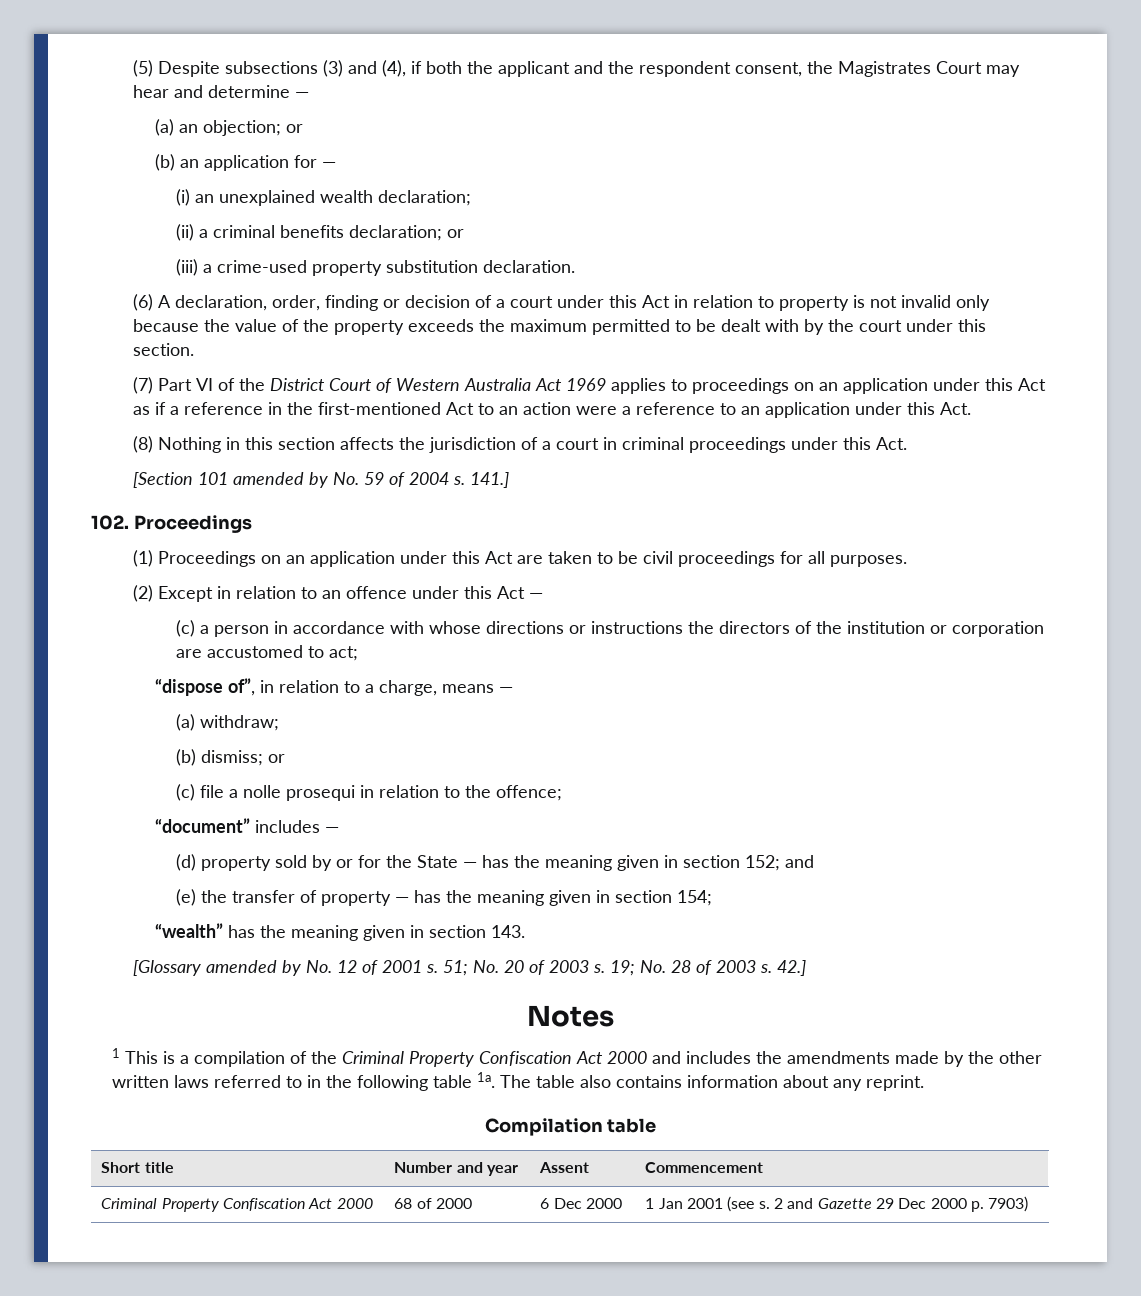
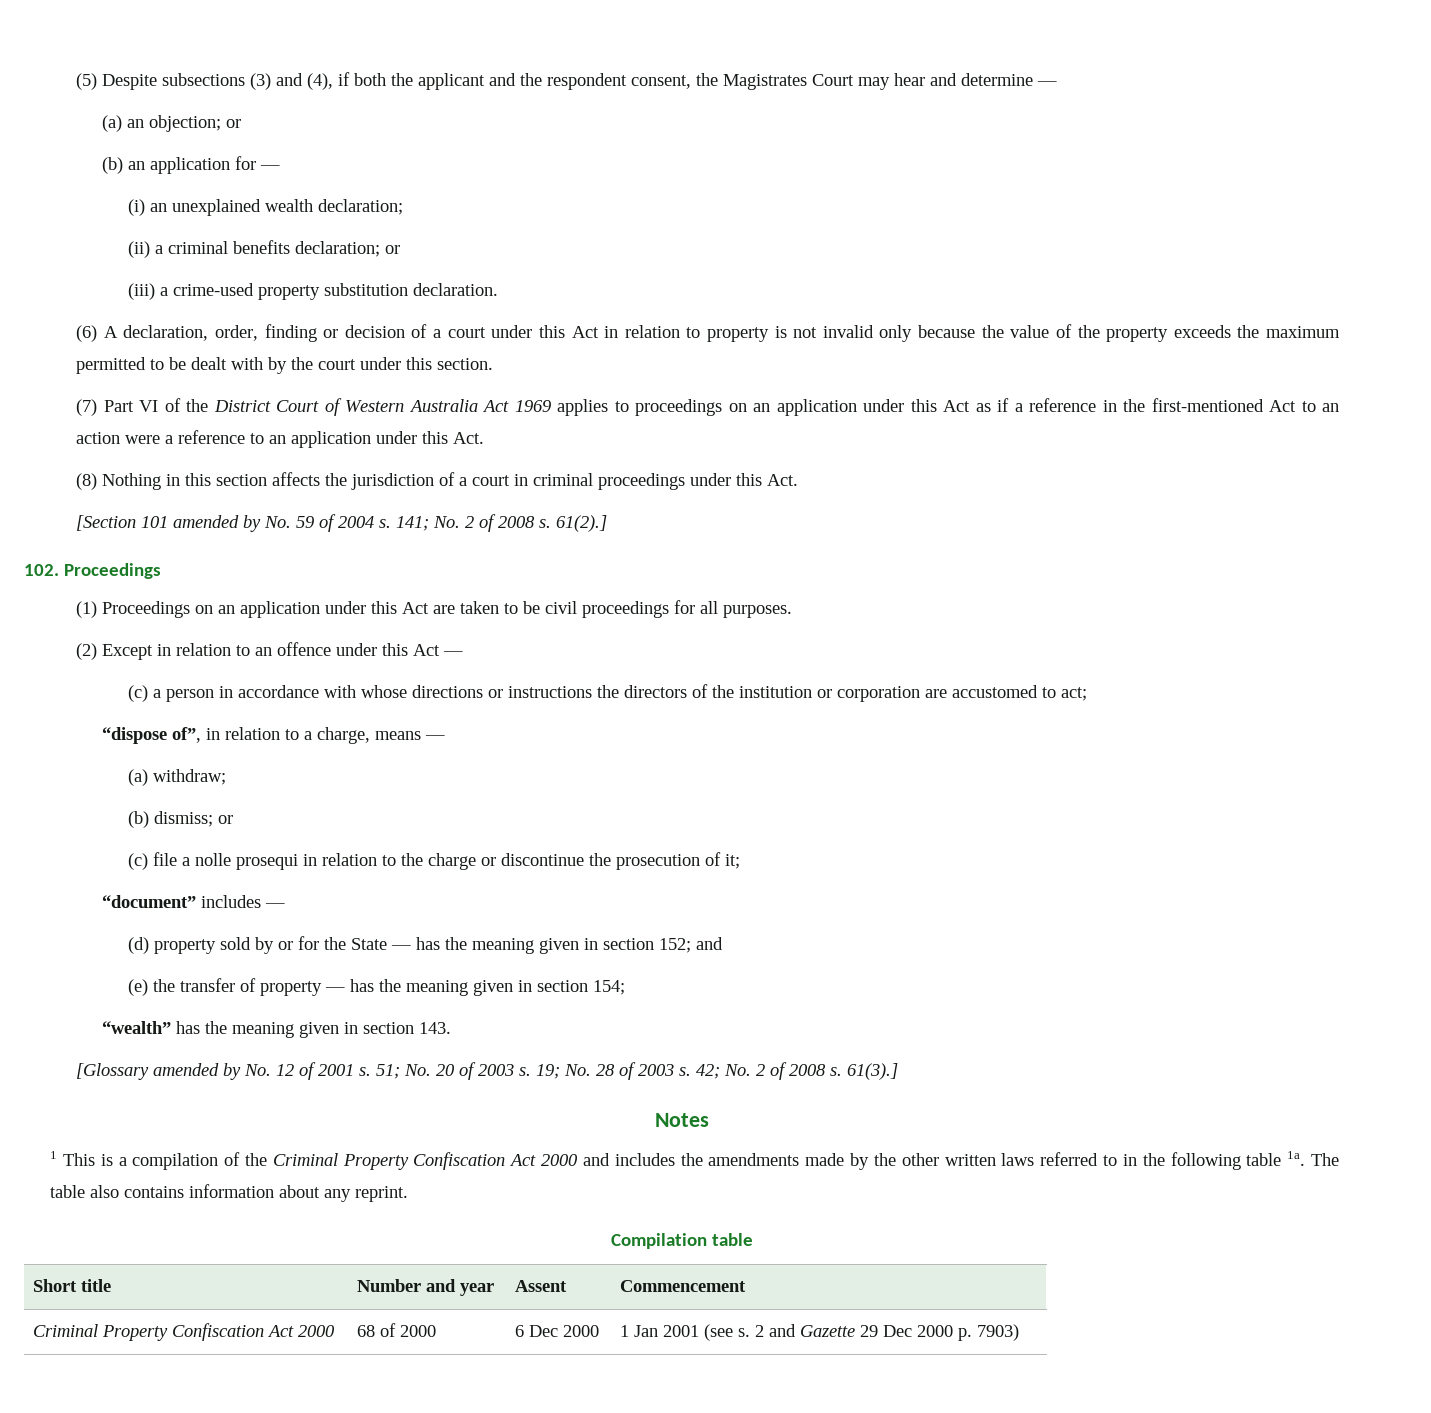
- 141.]
+ 141; No. 2 of 2008 s. 61(2).]
- (c) file a nolle prosequi in relation to the offence;
+ (c) file a nolle prosequi in relation to the charge or discontinue the prosecution of it;
- 42.]
+ 42; No. 2 of 2008 s. 61(3).]

